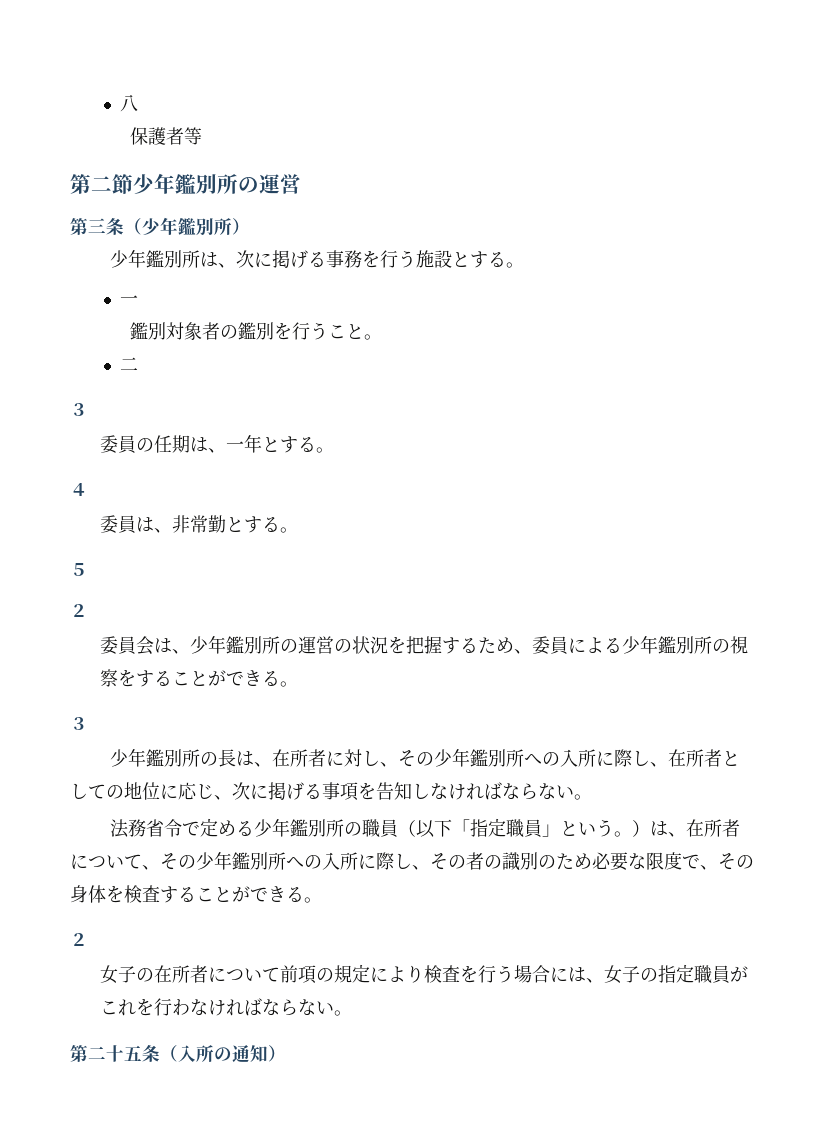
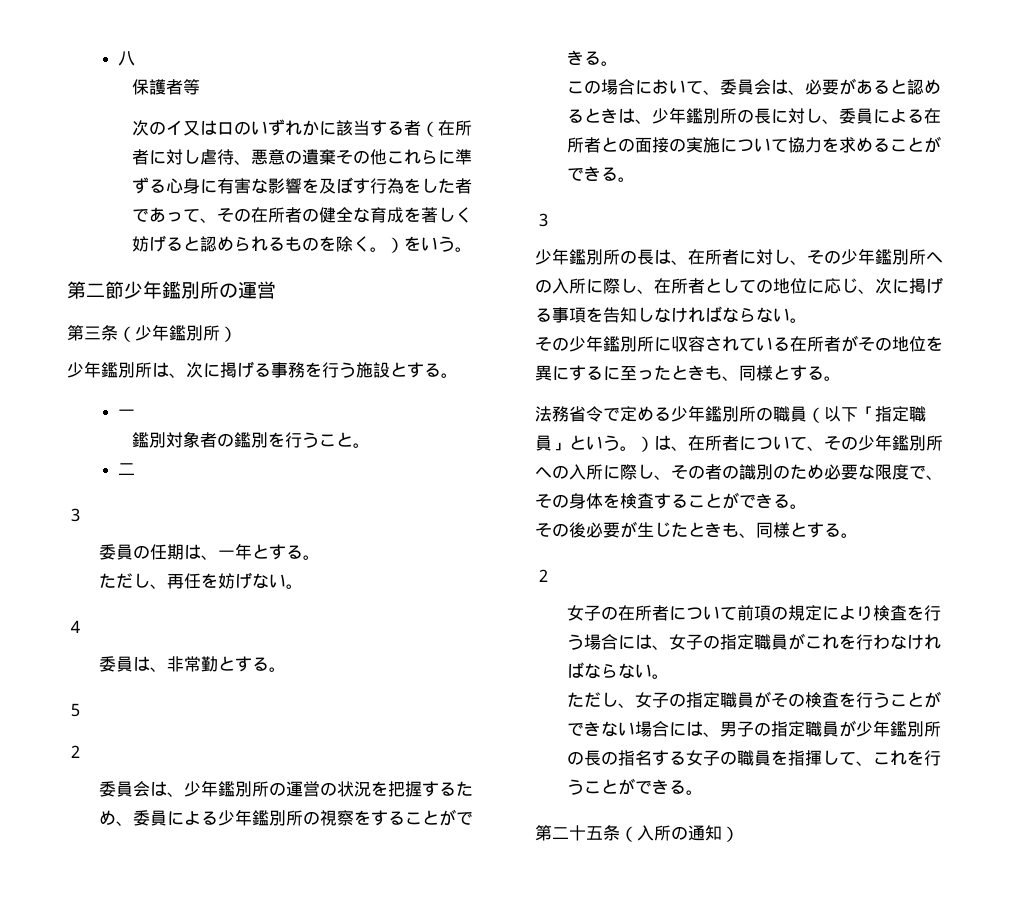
+ 次のイ又はロのいずれかに該当する者（在所者に対し虐待、悪意の遺棄その他これらに準ずる心身に有害な影響を及ぼす行為をした者であって、その在所者の健全な育成を著しく妨げると認められるものを除く。）をいう。
+ ただし、再任を妨げない。
+ この場合において、委員会は、必要があると認めるときは、少年鑑別所の長に対し、委員による在所者との面接の実施について協力を求めることができる。
+ その少年鑑別所に収容されている在所者がその地位を異にするに至ったときも、同様とする。
+ その後必要が生じたときも、同様とする。
+ ただし、女子の指定職員がその検査を行うことができない場合には、男子の指定職員が少年鑑別所の長の指名する女子の職員を指揮して、これを行うことができる。

